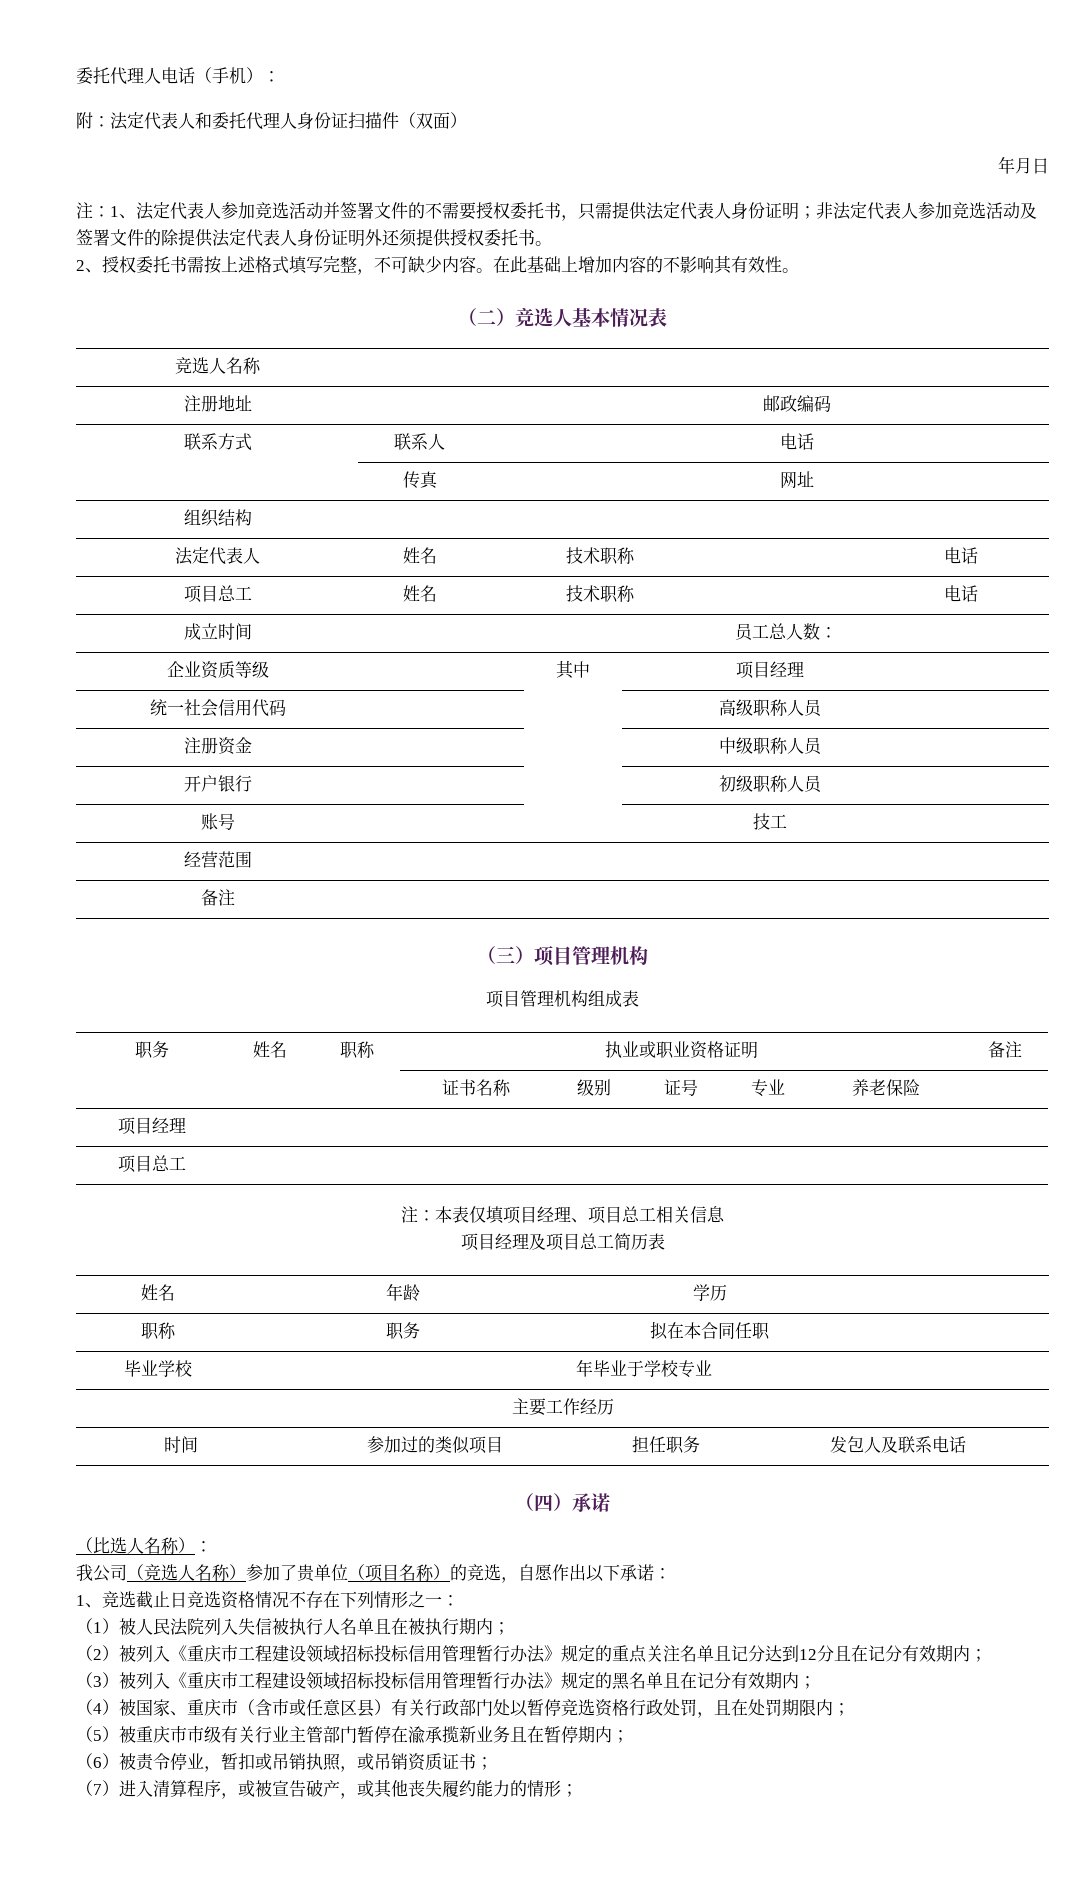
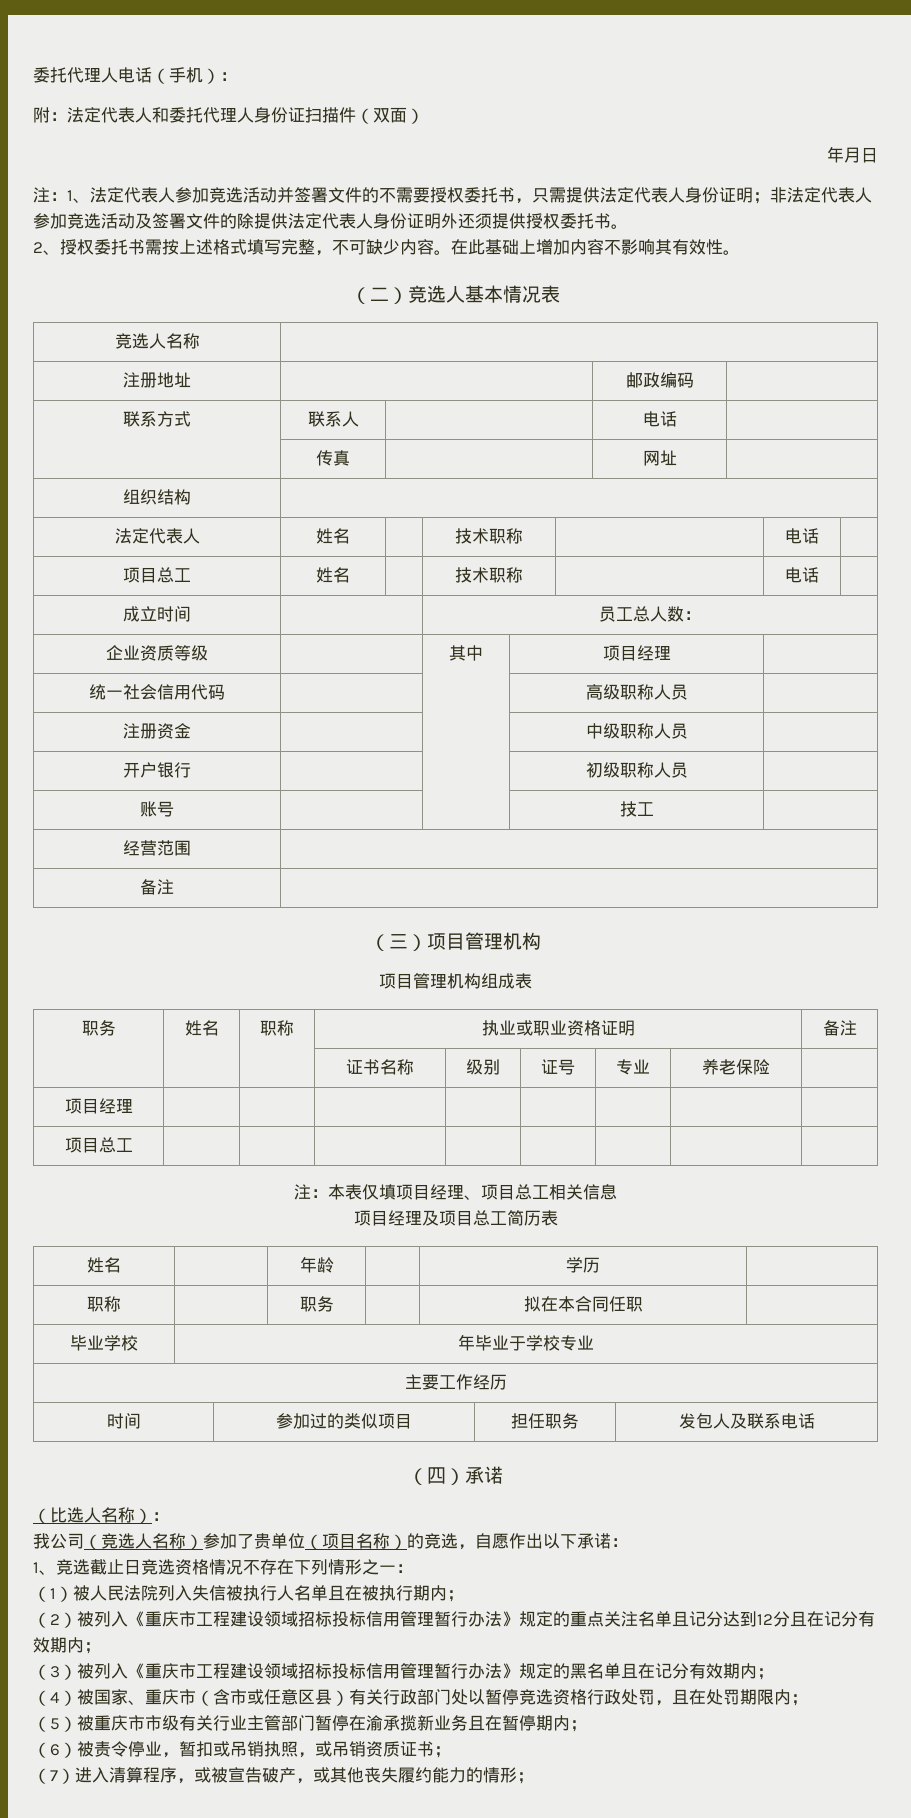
- 在此基础上增加内容的不影响其有效性。
+ 在此基础上增加内容不影响其有效性。

